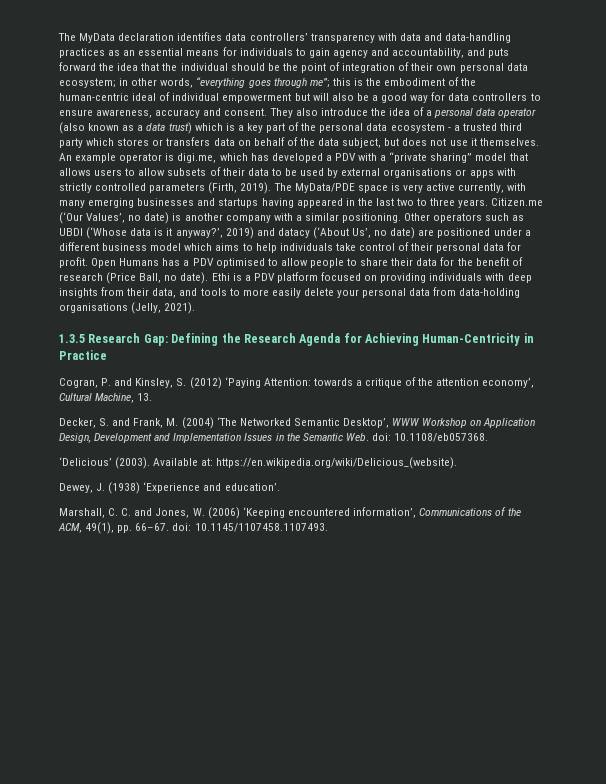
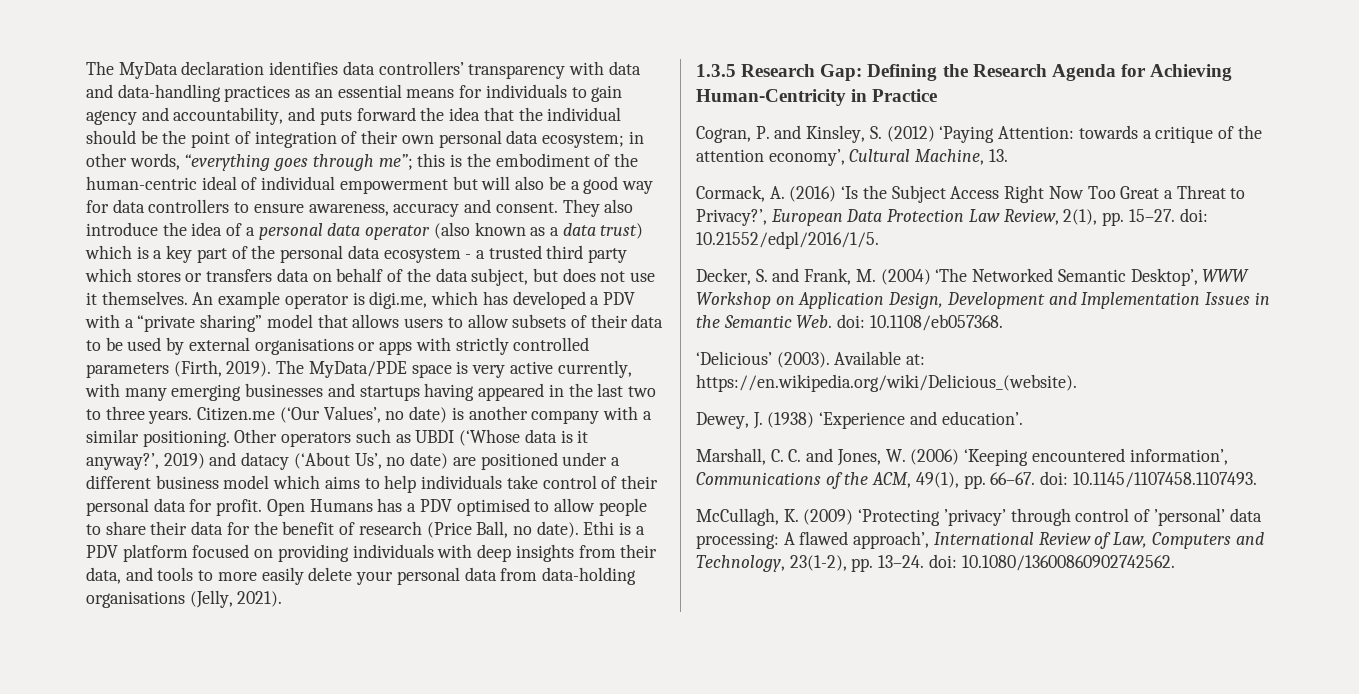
+ Cormack, A. (2016) ‘Is the Subject Access Right Now Too Great a Threat to Privacy?’, European Data Protection Law Review, 2(1), pp. 15–27. doi: 10.21552/edpl/2016/1/5.
+ McCullagh, K. (2009) ‘Protecting ’privacy’ through control of ’personal’ data processing: A flawed approach’, International Review of Law, Computers and Technology, 23(1-2), pp. 13–24. doi: 10.1080/13600860902742562.

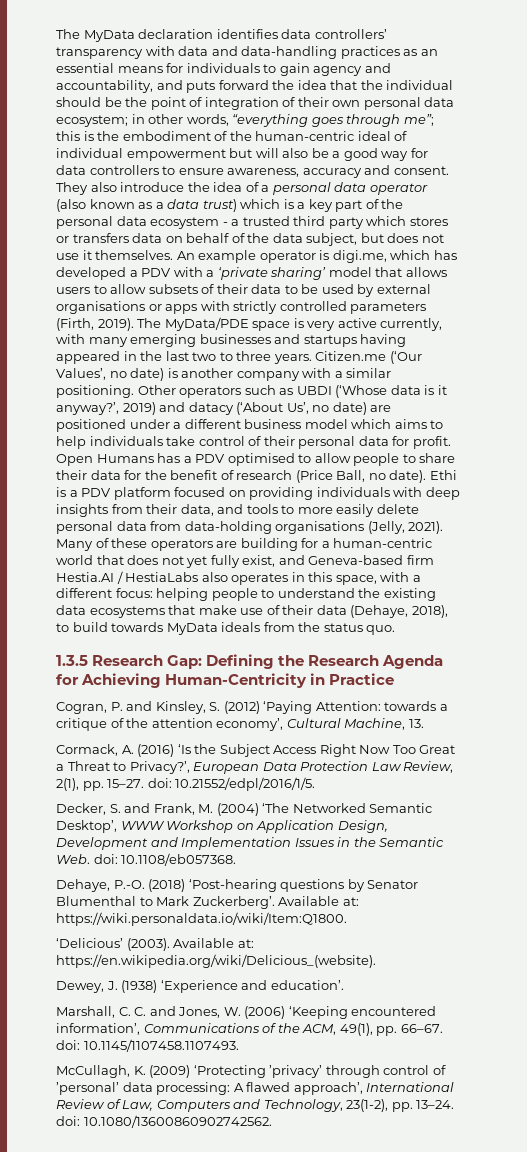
- An example operator is digi.me, which has developed a PDV with a “private sharing” model that allows users to allow subsets of their data to be used by external organisations or apps with strictly controlled parameters (Firth, 2019).
+ An example operator is digi.me, which has developed a PDV with a ‘private sharing’ model that allows users to allow subsets of their data to be used by external organisations or apps with strictly controlled parameters (Firth, 2019).
- Ethi is a PDV platform focused on providing individuals with deep insights from their data, and tools to more easily delete your personal data from data-holding organisations (Jelly, 2021).
+ Ethi is a PDV platform focused on providing individuals with deep insights from their data, and tools to more easily delete personal data from data-holding organisations (Jelly, 2021). Many of these operators are building for a human-centric world that does not yet fully exist, and Geneva-based firm Hestia.AI / HestiaLabs also operates in this space, with a different focus: helping people to understand the existing data ecosystems that make use of their data (Dehaye, 2018), to build towards MyData ideals from the status quo.
+ Dehaye, P.-O. (2018) ‘Post-hearing questions by Senator Blumenthal to Mark Zuckerberg’. Available at: https://wiki.personaldata.io/wiki/Item:Q1800.

